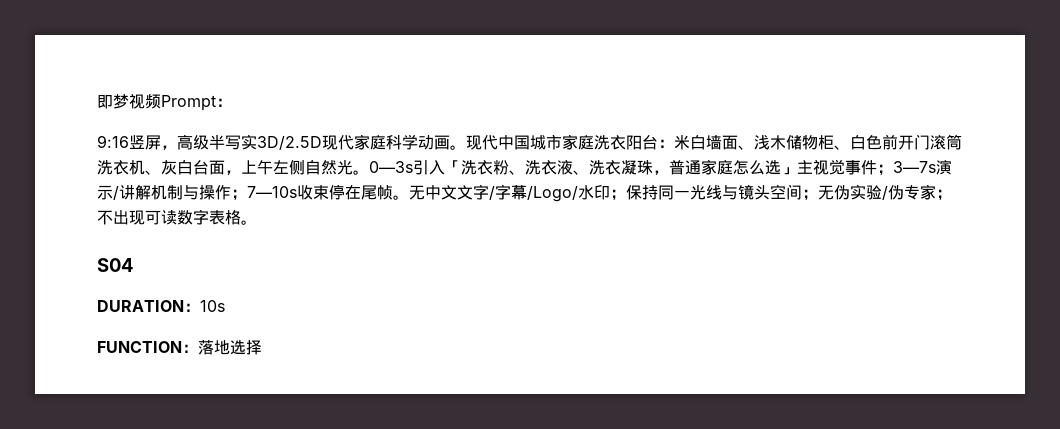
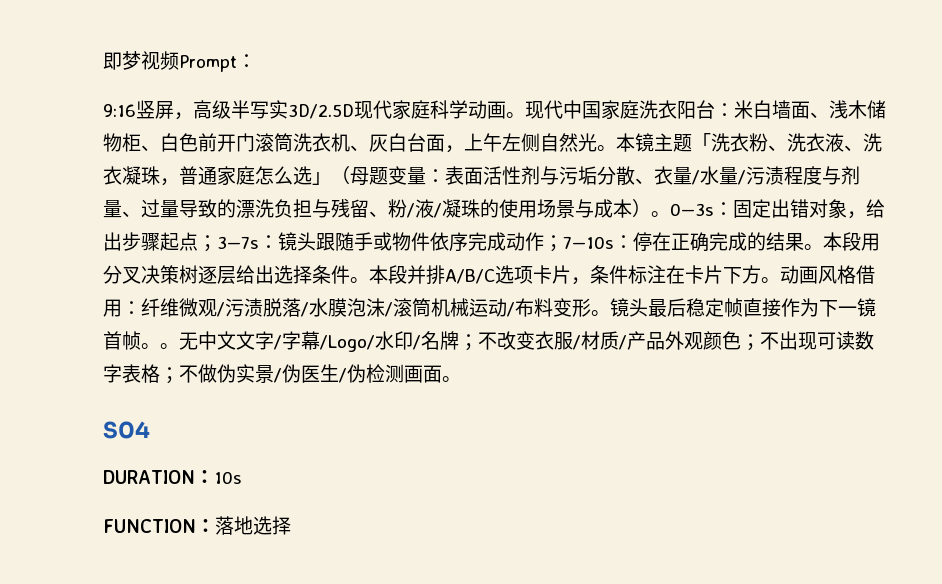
- 现代中国城市家庭洗衣阳台：米白墙面、浅木储物柜、白色前开门滚筒洗衣机、灰白台面，上午左侧自然光。
+ 现代中国家庭洗衣阳台：米白墙面、浅木储物柜、白色前开门滚筒洗衣机、灰白台面，上午左侧自然光。
- 0—3s引入「洗衣粉、洗衣液、洗衣凝珠，普通家庭怎么选」主视觉事件；3—7s演示/讲解机制与操作；7—10s收束停在尾帧。
+ 本镜主题「洗衣粉、洗衣液、洗衣凝珠，普通家庭怎么选」（母题变量：表面活性剂与污垢分散、衣量/水量/污渍程度与剂量、过量导致的漂洗负担与残留、粉/液/凝珠的使用场景与成本）。0—3s：固定出错对象，给出步骤起点；3—7s：镜头跟随手或物件依序完成动作；7—10s：停在正确完成的结果。本段用分叉决策树逐层给出选择条件。本段并排A/B/C选项卡片，条件标注在卡片下方。动画风格借用：纤维微观/污渍脱落/水膜泡沫/滚筒机械运动/布料变形。镜头最后稳定帧直接作为下一镜首帧。。
- 无中文文字/字幕/Logo/水印；保持同一光线与镜头空间；无伪实验/伪专家；不出现可读数字表格。
+ 无中文文字/字幕/Logo/水印/名牌；不改变衣服/材质/产品外观颜色；不出现可读数字表格；不做伪实景/伪医生/伪检测画面。

